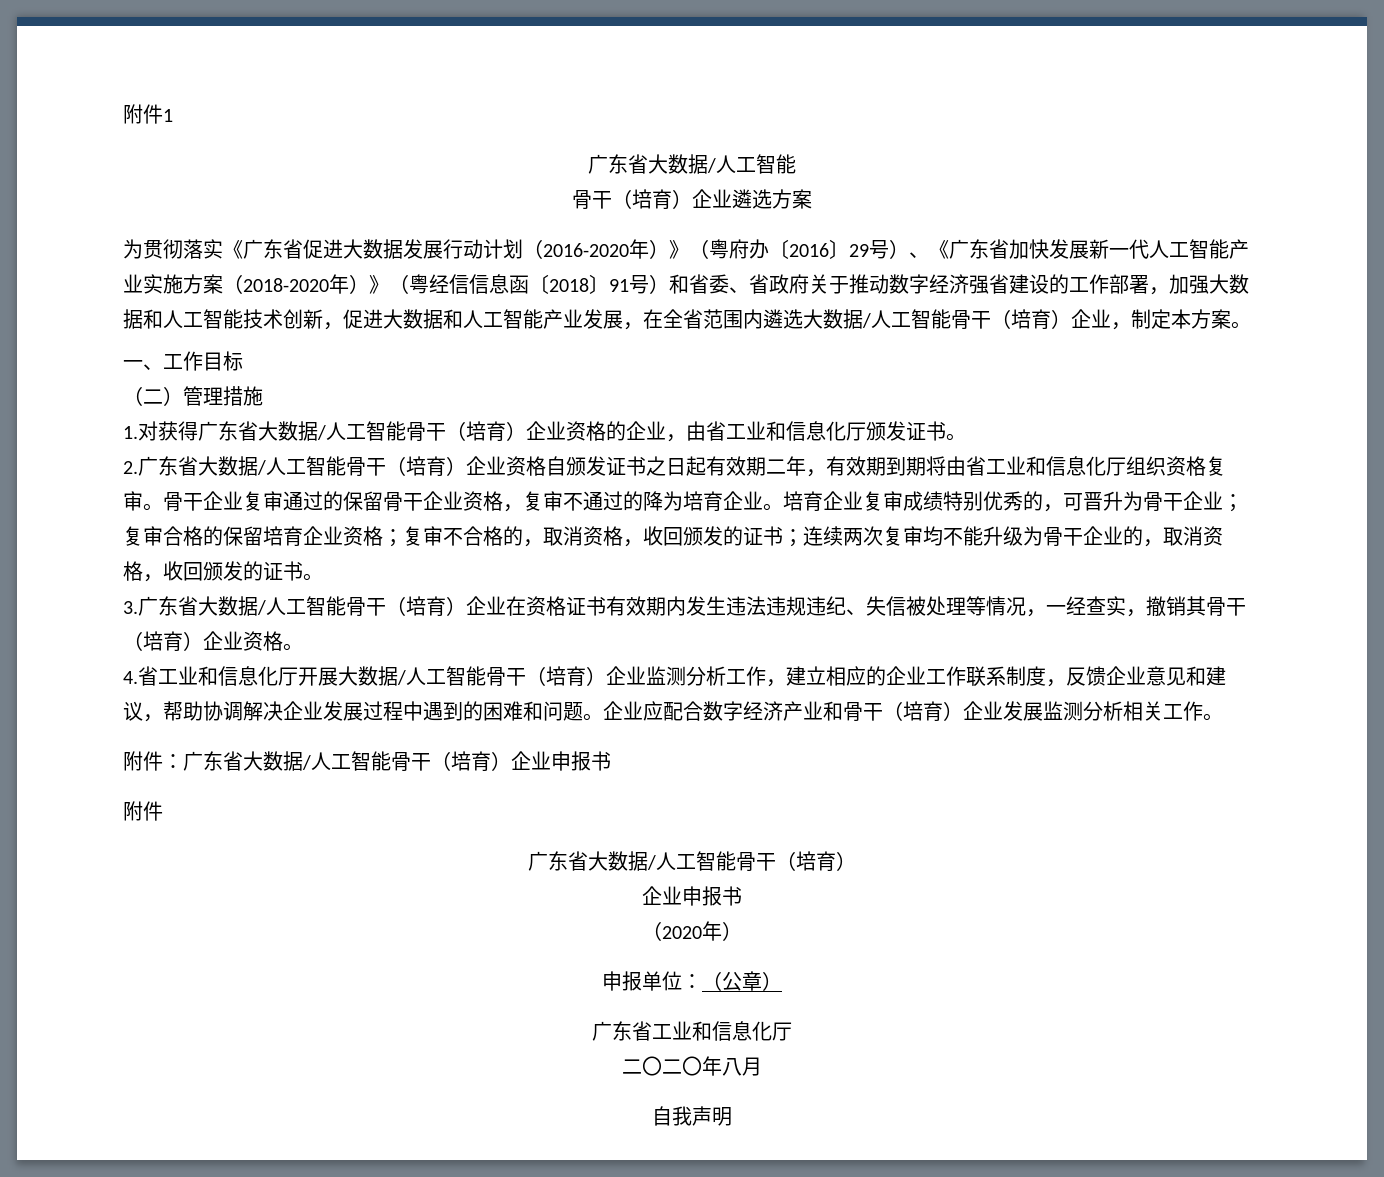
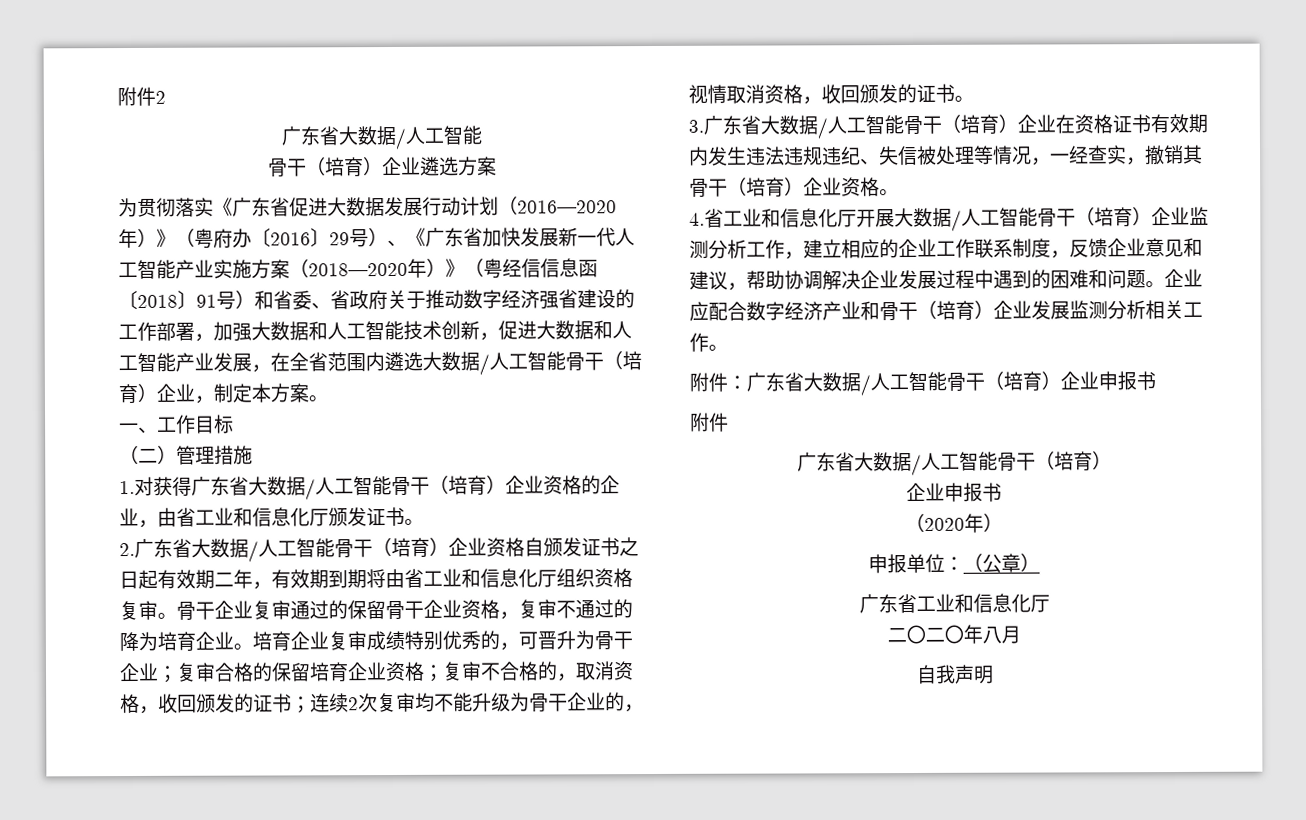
- 附件1
+ 附件2
- 为贯彻落实《广东省促进大数据发展行动计划（2016-2020年）》（粤府办〔2016〕29号）、《广东省加快发展新一代人工智能产业实施方案（2018-2020年）》（粤经信信息函〔2018〕91号）和省委、省政府关于推动数字经济强省建设的工作部署，加强大数据和人工智能技术创新，促进大数据和人工智能产业发展，在全省范围内遴选大数据/人工智能骨干（培育）企业，制定本方案。
+ 为贯彻落实《广东省促进大数据发展行动计划（2016—2020年）》（粤府办〔2016〕29号）、《广东省加快发展新一代人工智能产业实施方案（2018—2020年）》（粤经信信息函〔2018〕91号）和省委、省政府关于推动数字经济强省建设的工作部署，加强大数据和人工智能技术创新，促进大数据和人工智能产业发展，在全省范围内遴选大数据/人工智能骨干（培育）企业，制定本方案。
- 培育企业复审成绩特别优秀的，可晋升为骨干企业；复审合格的保留培育企业资格；复审不合格的，取消资格，收回颁发的证书；连续两次复审均不能升级为骨干企业的，取消资格，收回颁发的证书。
+ 培育企业复审成绩特别优秀的，可晋升为骨干企业；复审合格的保留培育企业资格；复审不合格的，取消资格，收回颁发的证书；连续2次复审均不能升级为骨干企业的，视情取消资格，收回颁发的证书。

